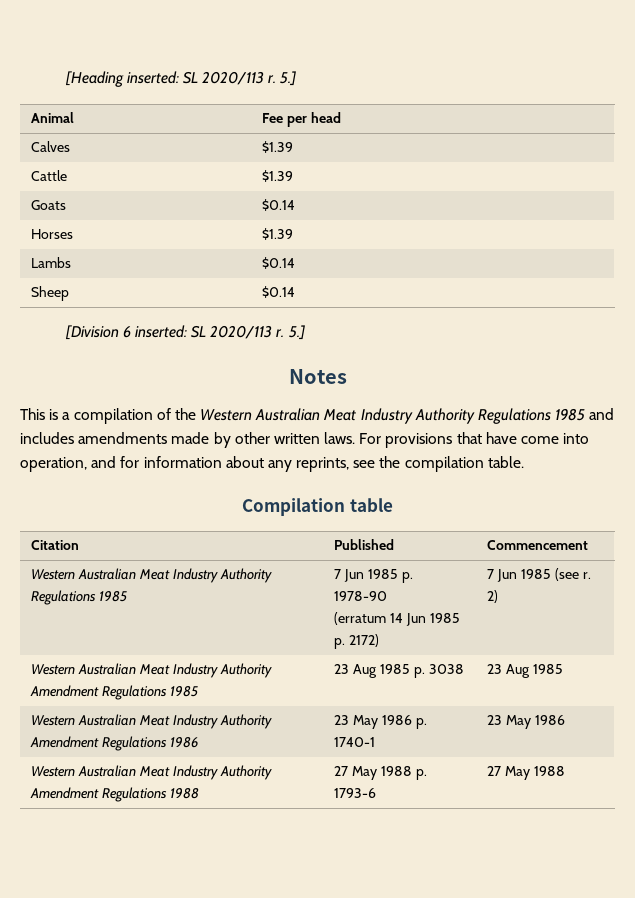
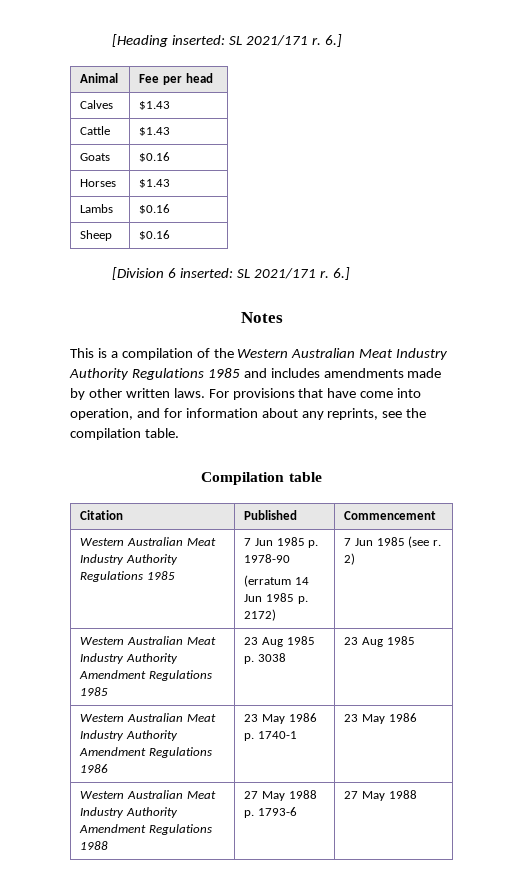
- [Heading inserted: SL 2020/113 r. 5.]
+ [Heading inserted: SL 2021/171 r. 6.]
- Calves | $1.39
+ Calves | $1.43
- Cattle | $1.39
+ Cattle | $1.43
- Goats | $0.14
+ Goats | $0.16
- Horses | $1.39
+ Horses | $1.43
- Lambs | $0.14
+ Lambs | $0.16
- Sheep | $0.14
+ Sheep | $0.16
- [Division 6 inserted: SL 2020/113 r. 5.]
+ [Division 6 inserted: SL 2021/171 r. 6.]

